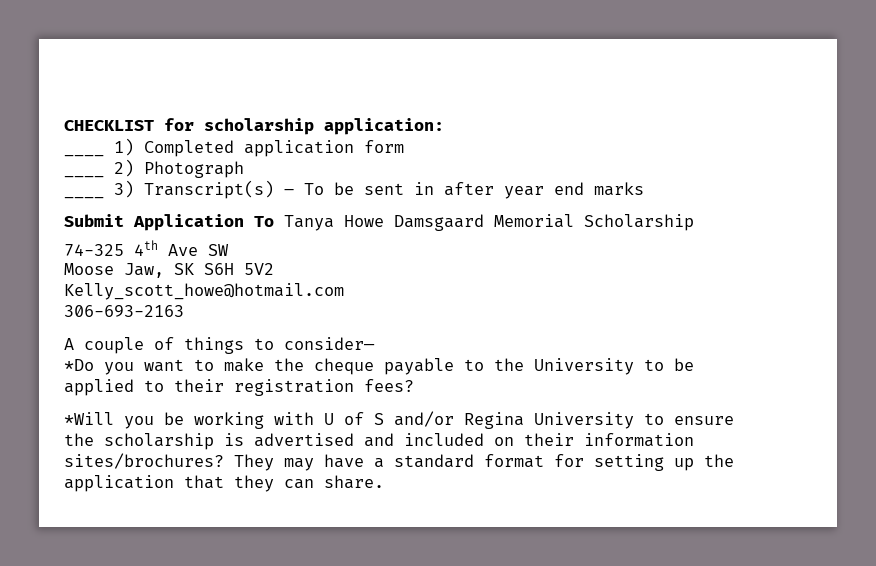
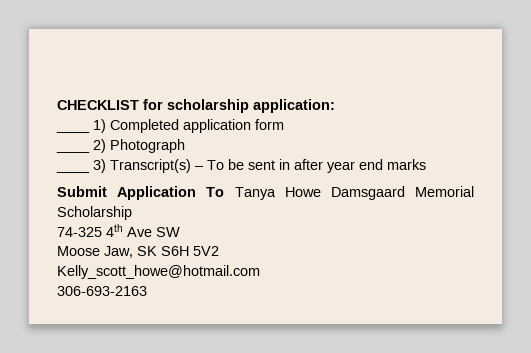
- A couple of things to consider—
- *Do you want to make the cheque payable to the University to be applied to their registration fees?
- *Will you be working with U of S and/or Regina University to ensure the scholarship is advertised and included on their information sites/brochures? They may have a standard format for setting up the application that they can share.

